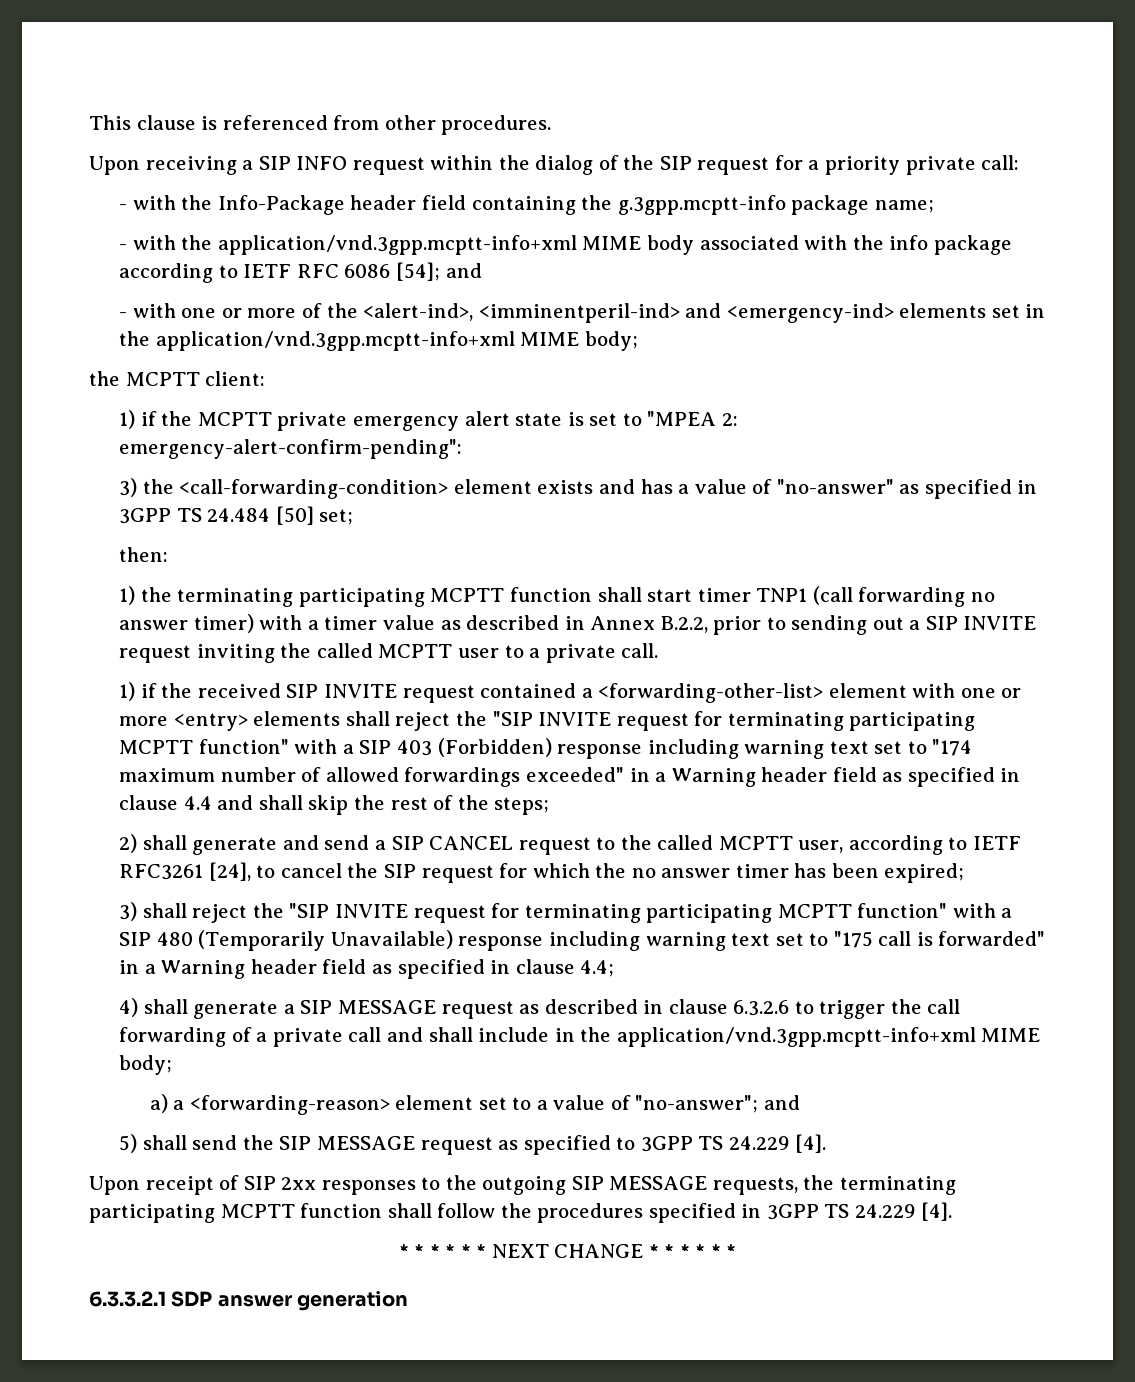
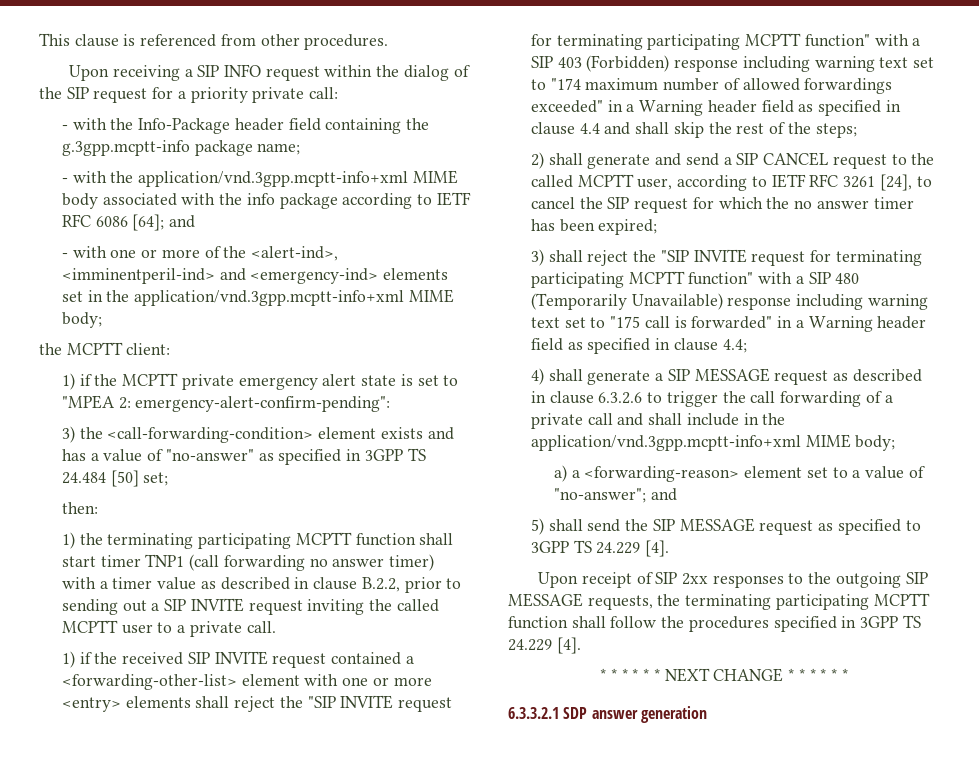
- - with the application/vnd.3gpp.mcptt-info+xml MIME body associated with the info package according to IETF RFC 6086 [54]; and
+ - with the application/vnd.3gpp.mcptt-info+xml MIME body associated with the info package according to IETF RFC 6086 [64]; and
- 1) the terminating participating MCPTT function shall start timer TNP1 (call forwarding no answer timer) with a timer value as described in Annex B.2.2, prior to sending out a SIP INVITE request inviting the called MCPTT user to a private call.
+ 1) the terminating participating MCPTT function shall start timer TNP1 (call forwarding no answer timer) with a timer value as described in clause B.2.2, prior to sending out a SIP INVITE request inviting the called MCPTT user to a private call.
- 2) shall generate and send a SIP CANCEL request to the called MCPTT user, according to IETF RFC3261 [24], to cancel the SIP request for which the no answer timer has been expired;
+ 2) shall generate and send a SIP CANCEL request to the called MCPTT user, according to IETF RFC 3261 [24], to cancel the SIP request for which the no answer timer has been expired;

